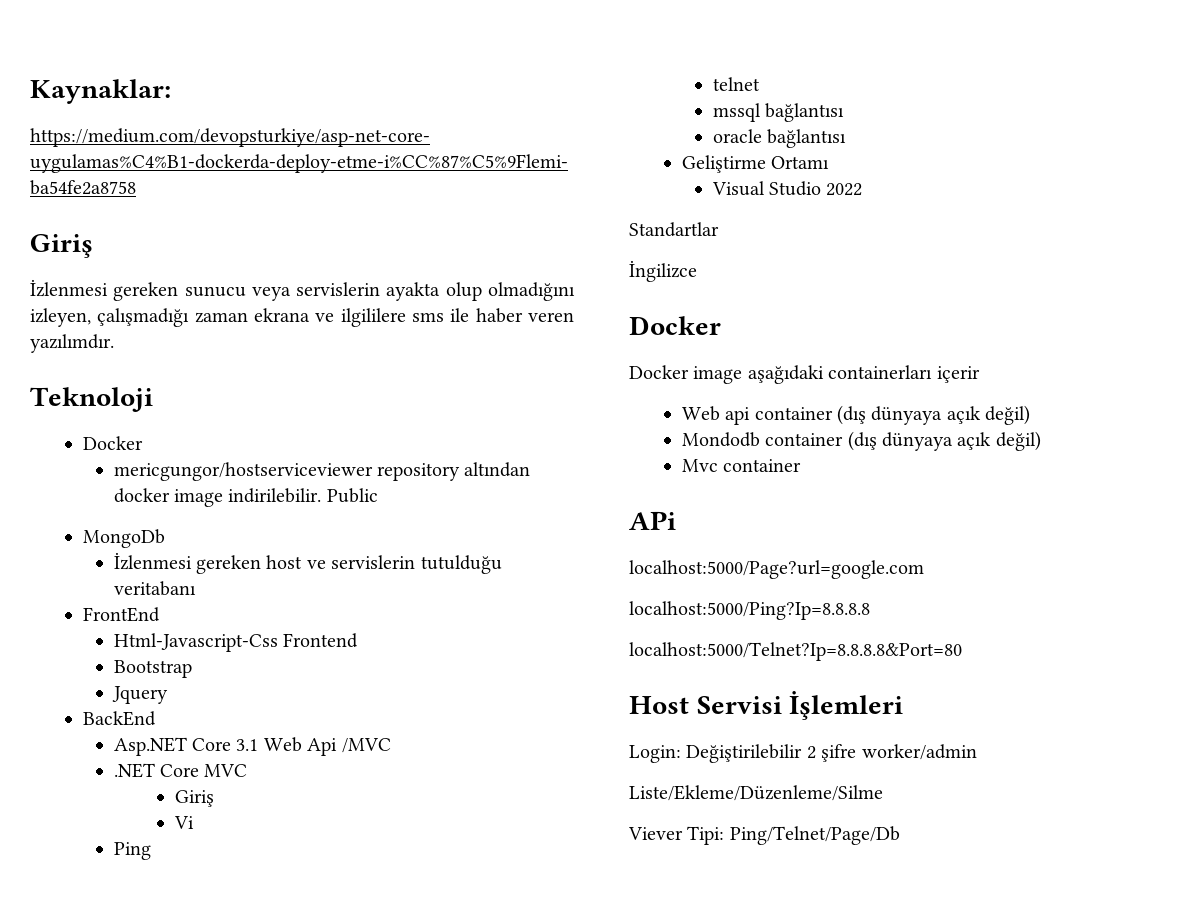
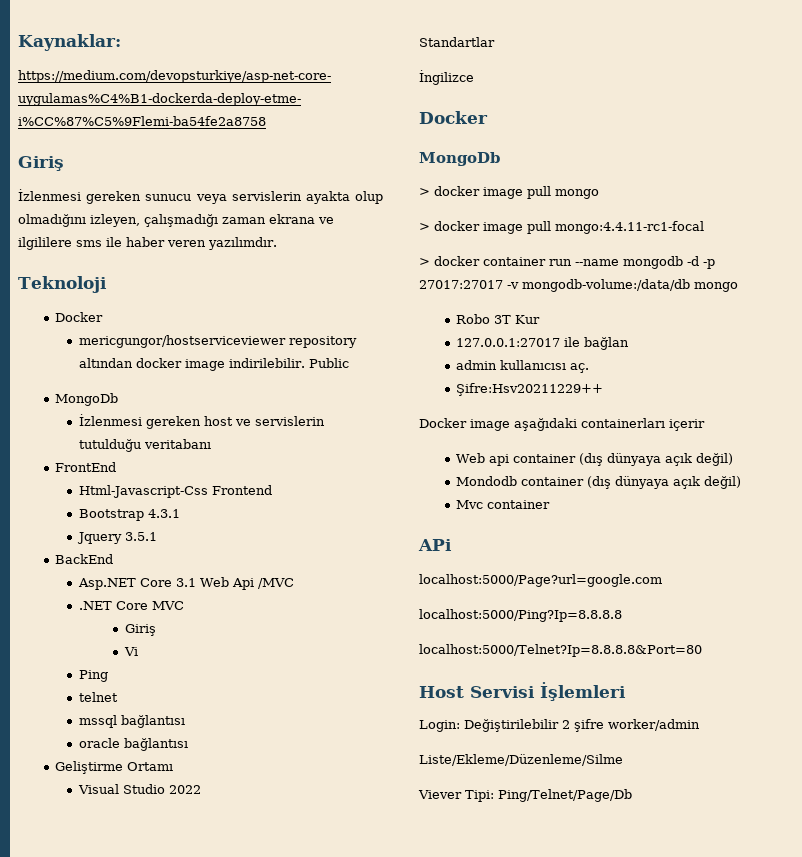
- Bootstrap
+ Bootstrap 4.3.1
- Jquery
+ Jquery 3.5.1
  İngilizce
  Docker
+ MongoDb
+ > docker image pull mongo
+ > docker image pull mongo:4.4.11-rc1-focal
+ > docker container run --name mongodb -d -p 27017:27017 -v mongodb-volume:/data/db mongo
+ Robo 3T Kur
+ 127.0.0.1:27017 ile bağlan
+ admin kullanıcısı aç.
+ Şifre:Hsv20211229++

